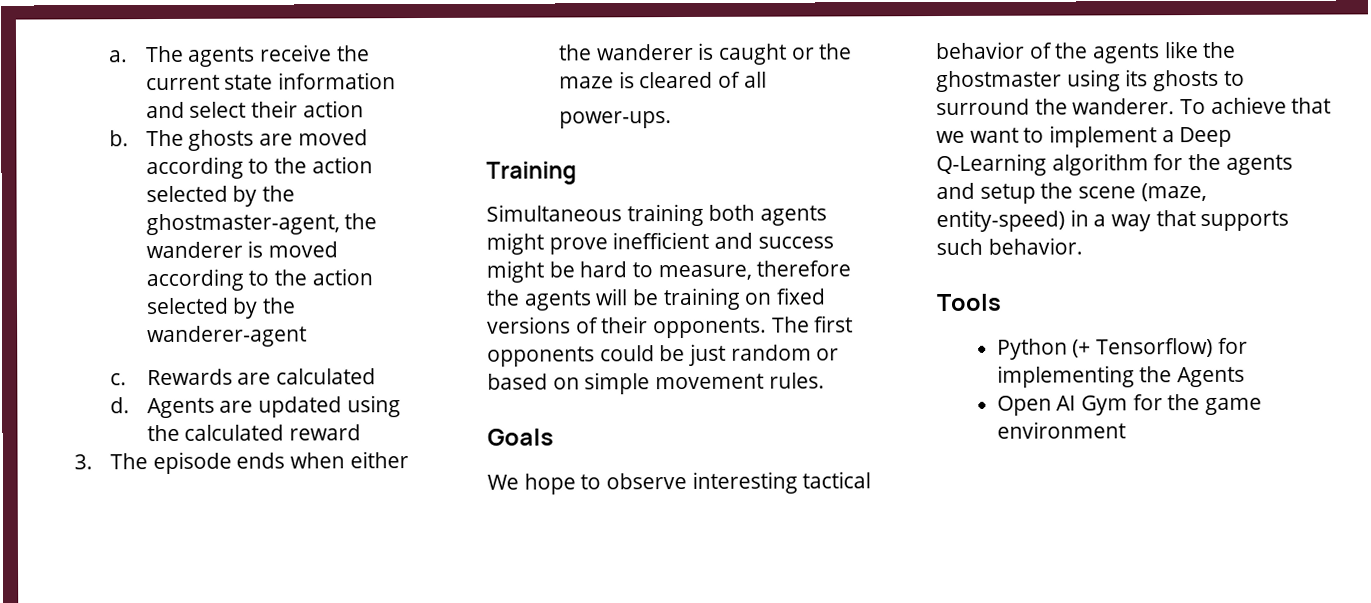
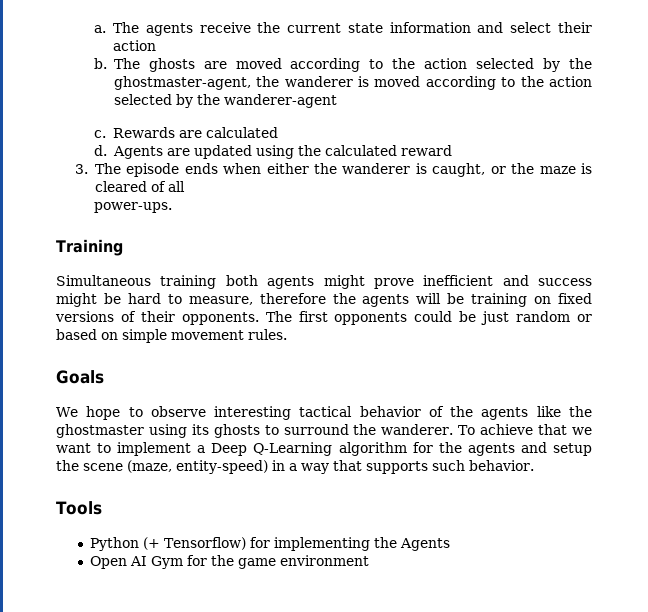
- 3. The episode ends when either the wanderer is caught or the maze is cleared of all
+ 3. The episode ends when either the wanderer is caught, or the maze is cleared of all

